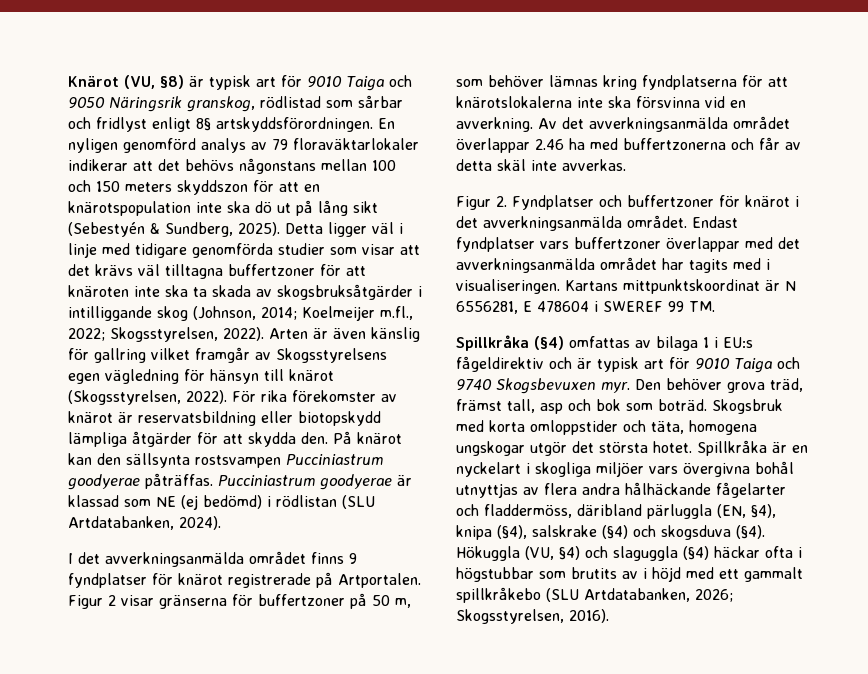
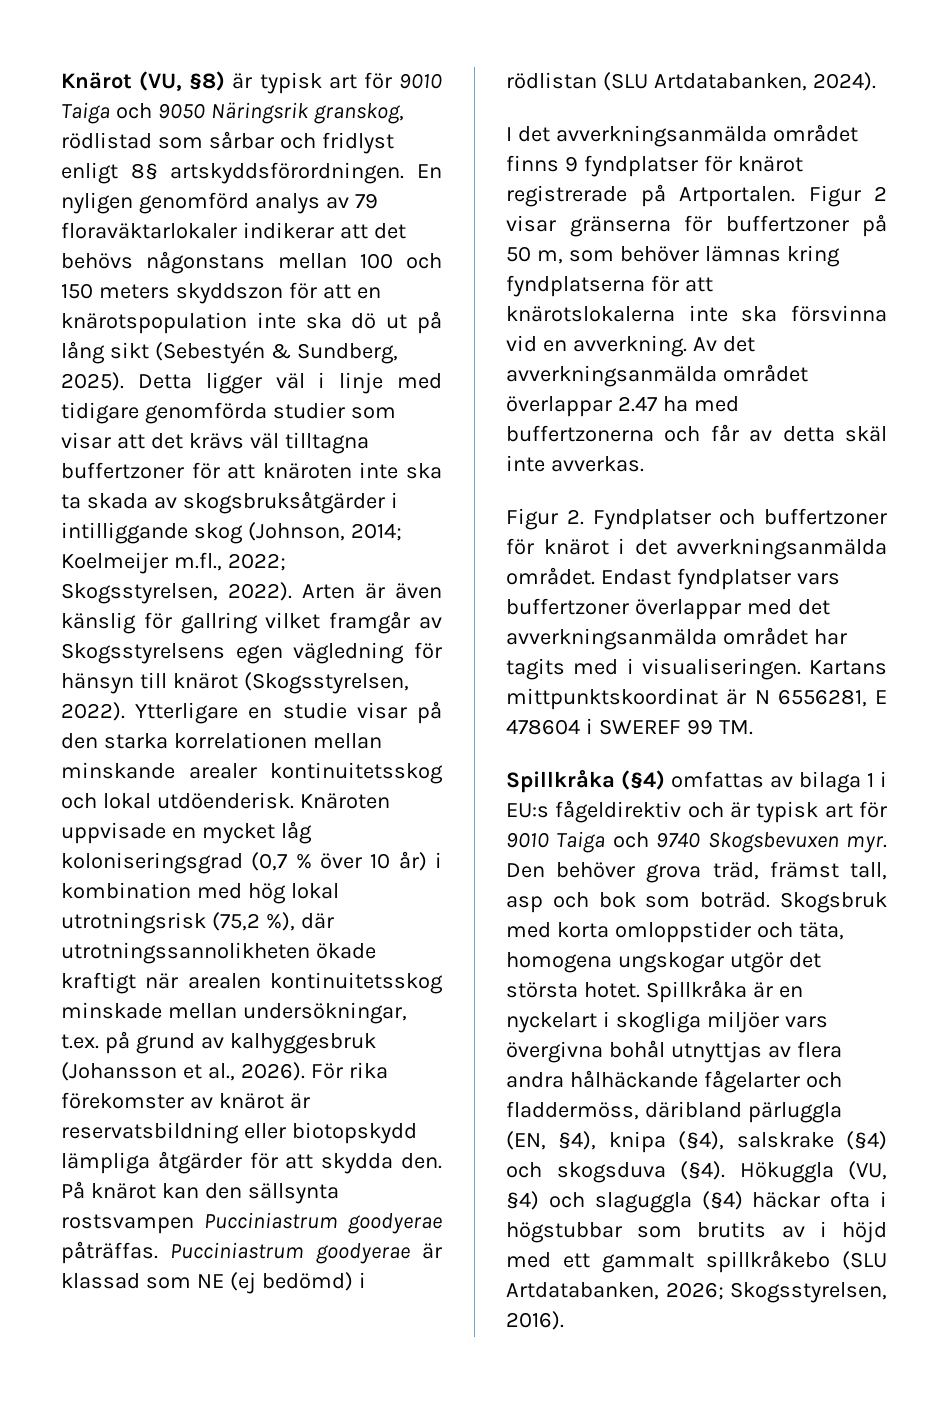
+ Ytterligare en studie visar på den starka korrelationen mellan minskande arealer kontinuitetsskog och lokal utdöenderisk. Knäroten uppvisade en mycket låg koloniseringsgrad (0,7 % över 10 år) i kombination med hög lokal utrotningsrisk (75,2 %), där utrotningssannolikheten ökade kraftigt när arealen kontinuitetsskog minskade mellan undersökningar, t.ex. på grund av kalhyggesbruk (Johansson et al., 2026).
- Av det avverkningsanmälda området överlappar 2.46 ha med buffertzonerna och får av detta skäl inte avverkas.
+ Av det avverkningsanmälda området överlappar 2.47 ha med buffertzonerna och får av detta skäl inte avverkas.

